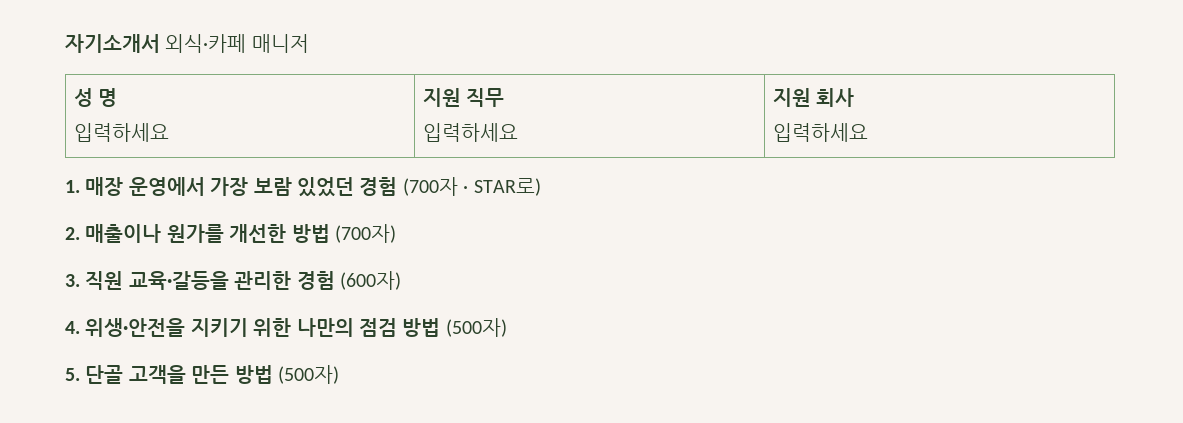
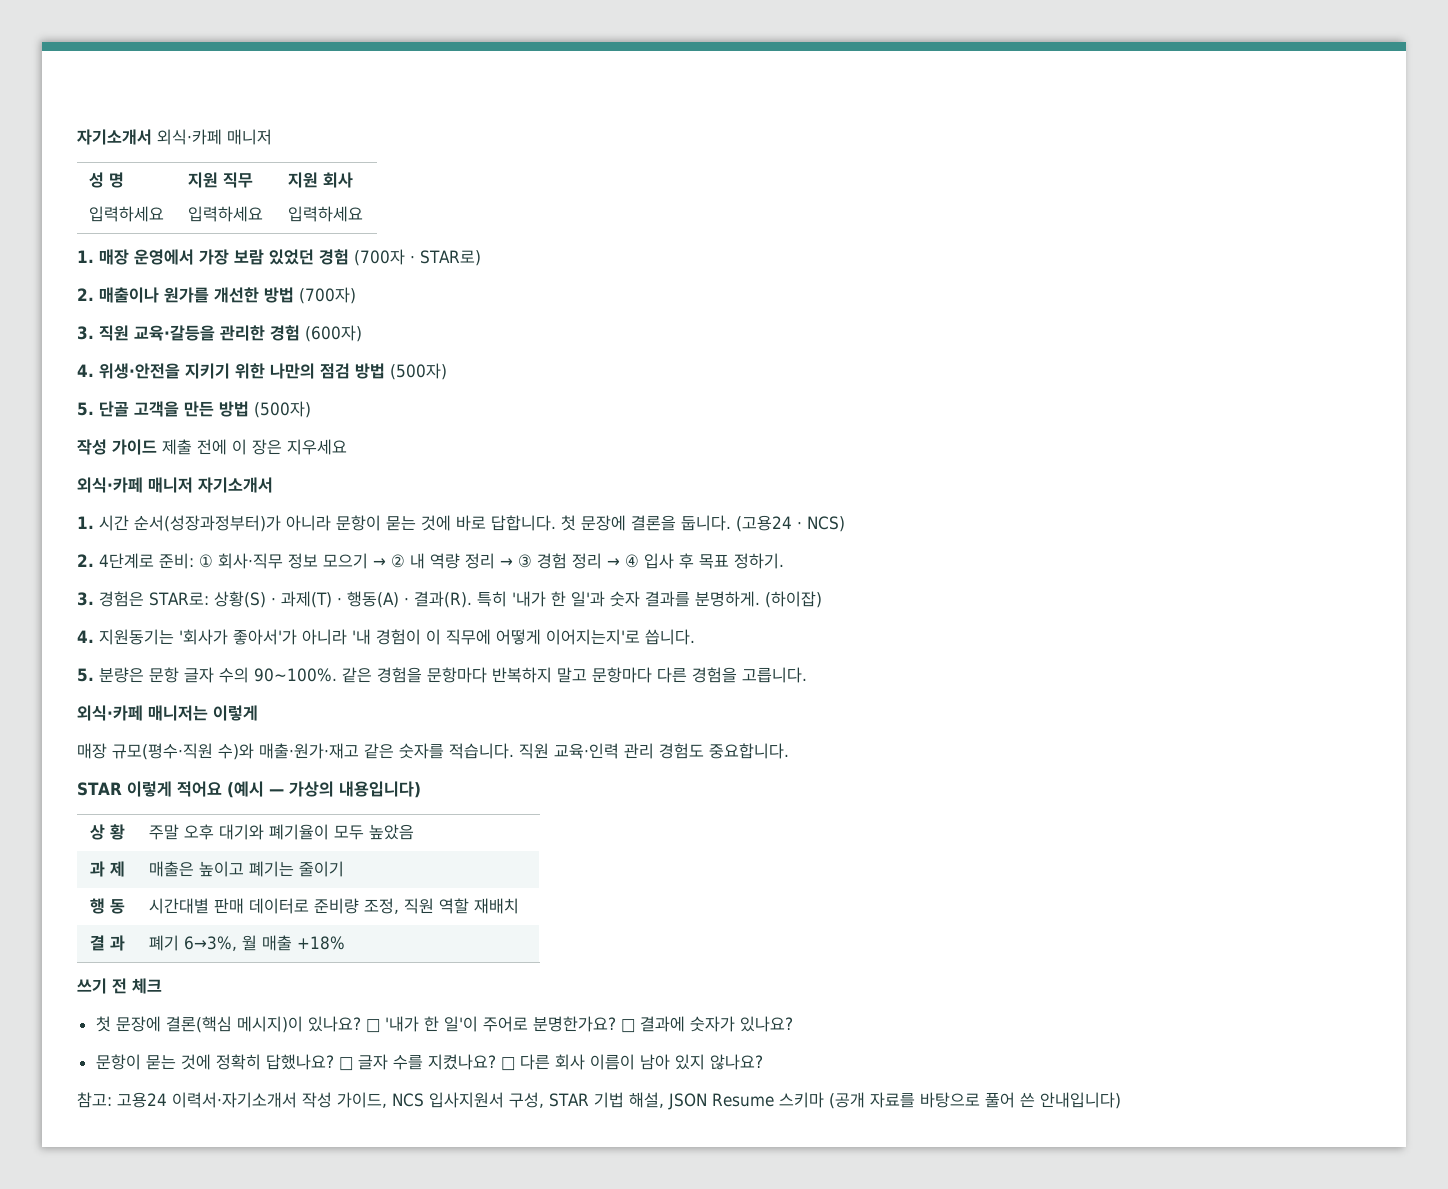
+ 작성 가이드 제출 전에 이 장은 지우세요
+ 외식·카페 매니저 자기소개서
+ 1. 시간 순서(성장과정부터)가 아니라 문항이 묻는 것에 바로 답합니다. 첫 문장에 결론을 둡니다. (고용24 · NCS)
+ 2. 4단계로 준비: ① 회사·직무 정보 모으기 → ② 내 역량 정리 → ③ 경험 정리 → ④ 입사 후 목표 정하기.
+ 3. 경험은 STAR로: 상황(S) · 과제(T) · 행동(A) · 결과(R). 특히 '내가 한 일'과 숫자 결과를 분명하게. (하이잡)
+ 4. 지원동기는 '회사가 좋아서'가 아니라 '내 경험이 이 직무에 어떻게 이어지는지'로 씁니다.
+ 5. 분량은 문항 글자 수의 90~100%. 같은 경험을 문항마다 반복하지 말고 문항마다 다른 경험을 고릅니다.
+ 외식·카페 매니저는 이렇게
+ 매장 규모(평수·직원 수)와 매출·원가·재고 같은 숫자를 적습니다. 직원 교육·인력 관리 경험도 중요합니다.
+ STAR 이렇게 적어요 (예시 — 가상의 내용입니다)
+ 상 황 | 주말 오후 대기와 폐기율이 모두 높았음
+ 과 제 | 매출은 높이고 폐기는 줄이기
+ 행 동 | 시간대별 판매 데이터로 준비량 조정, 직원 역할 재배치
+ 결 과 | 폐기 6→3%, 월 매출 +18%
+ 쓰기 전 체크
+ 첫 문장에 결론(핵심 메시지)이 있나요? □ '내가 한 일'이 주어로 분명한가요? □ 결과에 숫자가 있나요?
+ 문항이 묻는 것에 정확히 답했나요? □ 글자 수를 지켰나요? □ 다른 회사 이름이 남아 있지 않나요?
+ 참고: 고용24 이력서·자기소개서 작성 가이드, NCS 입사지원서 구성, STAR 기법 해설, JSON Resume 스키마 (공개 자료를 바탕으로 풀어 쓴 안내입니다)

